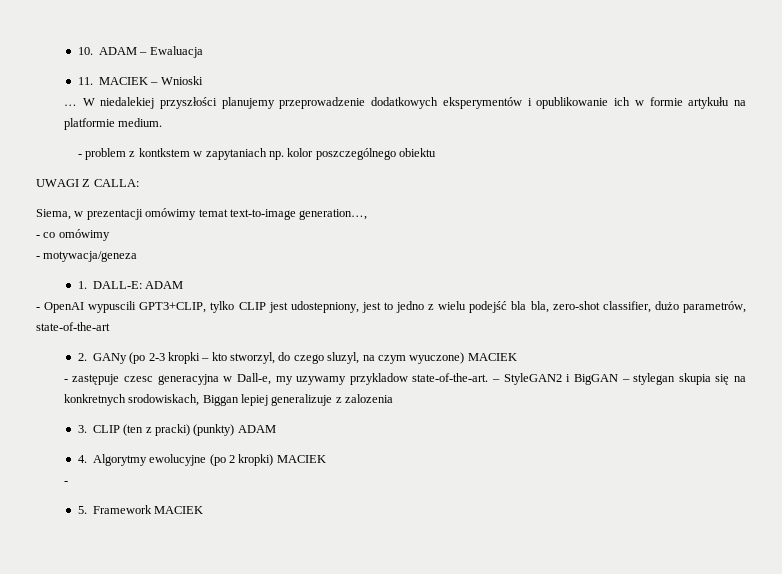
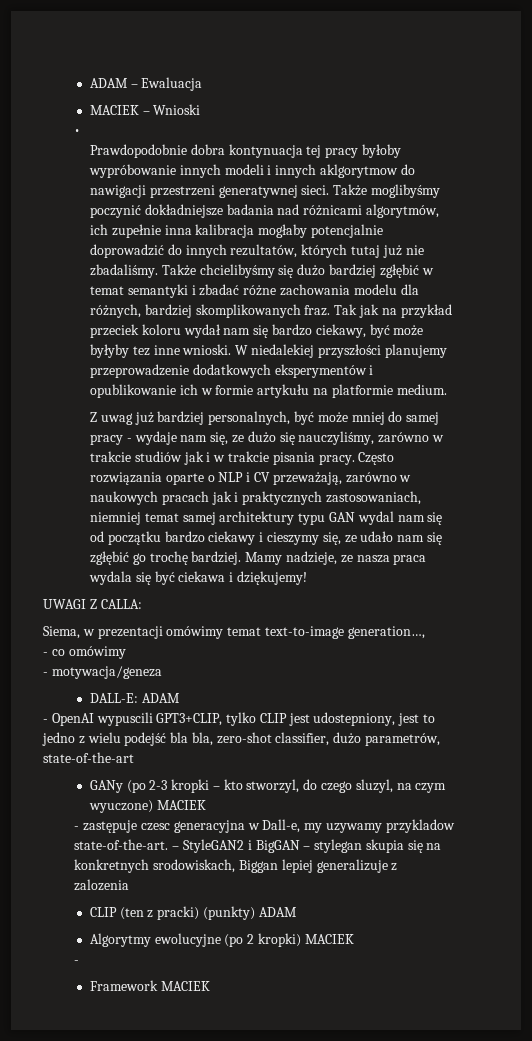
- 10. ADAM – Ewaluacja
+ ADAM – Ewaluacja
- 11. MACIEK – Wnioski
+ MACIEK – Wnioski
- …
+ •
+ Prawdopodobnie dobra kontynuacja tej pracy byłoby wypróbowanie innych modeli i innych aklgorytmow do nawigacji przestrzeni generatywnej sieci. Także moglibyśmy poczynić dokładniejsze badania nad różnicami algorytmów, ich zupełnie inna kalibracja mogłaby potencjalnie doprowadzić do innych rezultatów, których tutaj już nie zbadaliśmy. Także chcielibyśmy się dużo bardziej zgłębić w temat semantyki i zbadać różne zachowania modelu dla różnych, bardziej skomplikowanych fraz. Tak jak na przykład przeciek koloru wydał nam się bardzo ciekawy, być może byłyby tez inne wnioski.
- - problem z kontkstem w zapytaniach np. kolor poszczególnego obiektu
+ Z uwag już bardziej personalnych, być może mniej do samej pracy - wydaje nam się, ze dużo się nauczyliśmy, zarówno w trakcie studiów jak i w trakcie pisania pracy. Często rozwiązania oparte o NLP i CV przeważają, zarówno w naukowych pracach jak i praktycznych zastosowaniach, niemniej temat samej architektury typu GAN wydal nam się od początku bardzo ciekawy i cieszymy się, ze udało nam się zgłębić go trochę bardziej. Mamy nadzieje, ze nasza praca wydala się być ciekawa i dziękujemy!
- 1. DALL-E: ADAM
+ DALL-E: ADAM
- 2. GANy (po 2-3 kropki – kto stworzyl, do czego sluzyl, na czym wyuczone) MACIEK
+ GANy (po 2-3 kropki – kto stworzyl, do czego sluzyl, na czym wyuczone) MACIEK
- 3. CLIP (ten z pracki) (punkty) ADAM
+ CLIP (ten z pracki) (punkty) ADAM
- 4. Algorytmy ewolucyjne (po 2 kropki) MACIEK
+ Algorytmy ewolucyjne (po 2 kropki) MACIEK
- 5. Framework MACIEK
+ Framework MACIEK

